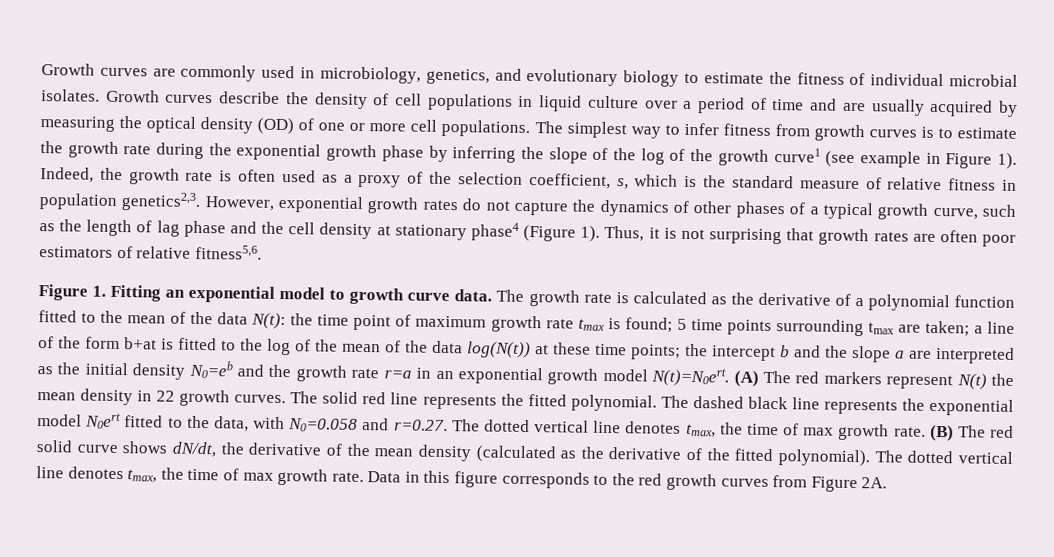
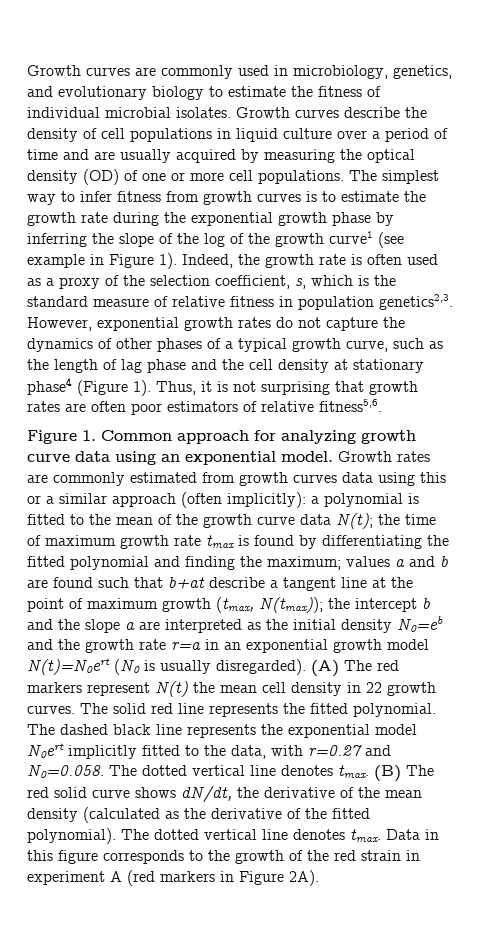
- Figure 1. Fitting an exponential model to growth curve data. The growth rate is calculated as the derivative of a polynomial function fitted to the mean of the data N(t): the time point of maximum growth rate tmax is found; 5 time points surrounding tmax are taken; a line of the form b+at is fitted to the log of the mean of the data log(N(t)) at these time points; the intercept b and the slope a are interpreted as the initial density N0=eb and the growth rate r=a in an exponential growth model N(t)=N0ert.
+ Figure 1. Common approach for analyzing growth curve data using an exponential model. Growth rates are commonly estimated from growth curves data using this or a similar approach (often implicitly): a polynomial is fitted to the mean of the growth curve data N(t); the time of maximum growth rate tmax is found by differentiating the fitted polynomial and finding the maximum; values a and b are found such that b+at describe a tangent line at the point of maximum growth (tmax, N(tmax)); the intercept b and the slope a are interpreted as the initial density N0=eb and the growth rate r=a in an exponential growth model N(t)=N0ert (N0 is usually disregarded).
- (A) The red markers represent N(t) the mean density in 22 growth curves.
+ (A) The red markers represent N(t) the mean cell density in 22 growth curves.
- The dashed black line represents the exponential model N0ert fitted to the data, with N0=0.058 and r=0.27. The dotted vertical line denotes tmax, the time of max growth rate.
+ The dashed black line represents the exponential model N0ert implicitly fitted to the data, with r=0.27 and N0=0.058. The dotted vertical line denotes tmax.
- (B) The red solid curve shows dN/dt, the derivative of the mean density (calculated as the derivative of the fitted polynomial). The dotted vertical line denotes tmax, the time of max growth rate.
+ (B) The red solid curve shows dN/dt, the derivative of the mean density (calculated as the derivative of the fitted polynomial). The dotted vertical line denotes tmax.
- Data in this figure corresponds to the red growth curves from Figure 2A.
+ Data in this figure corresponds to the growth of the red strain in experiment A (red markers in Figure 2A).

